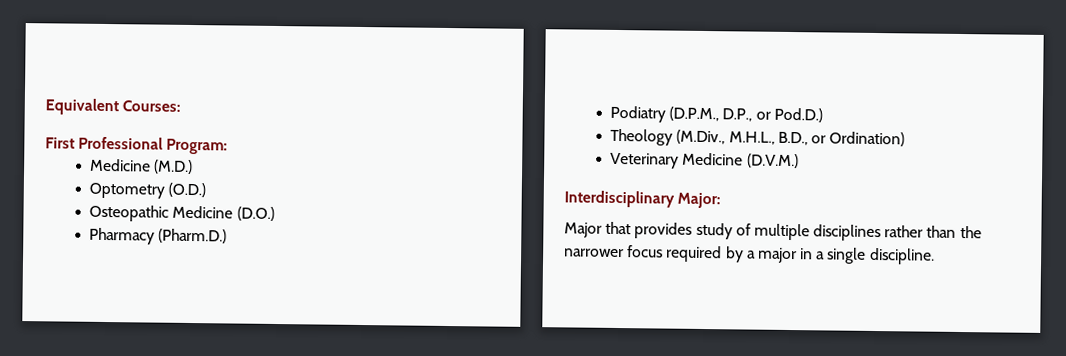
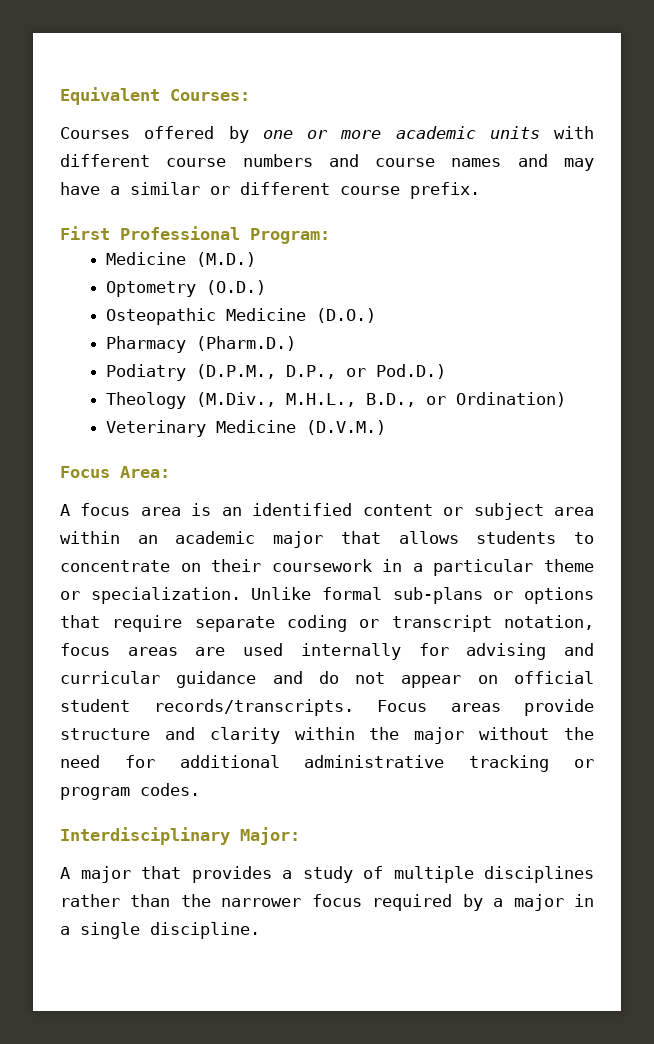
+ Courses offered by one or more academic units with different course numbers and course names and may have a similar or different course prefix.
+ Focus Area:
+ A focus area is an identified content or subject area within an academic major that allows students to concentrate on their coursework in a particular theme or specialization. Unlike formal sub-plans or options that require separate coding or transcript notation, focus areas are used internally for advising and curricular guidance and do not appear on official student records/transcripts. Focus areas provide structure and clarity within the major without the need for additional administrative tracking or program codes.
- Major that provides study of multiple disciplines rather than the narrower focus required by a major in a single discipline.
+ A major that provides a study of multiple disciplines rather than the narrower focus required by a major in a single discipline.

